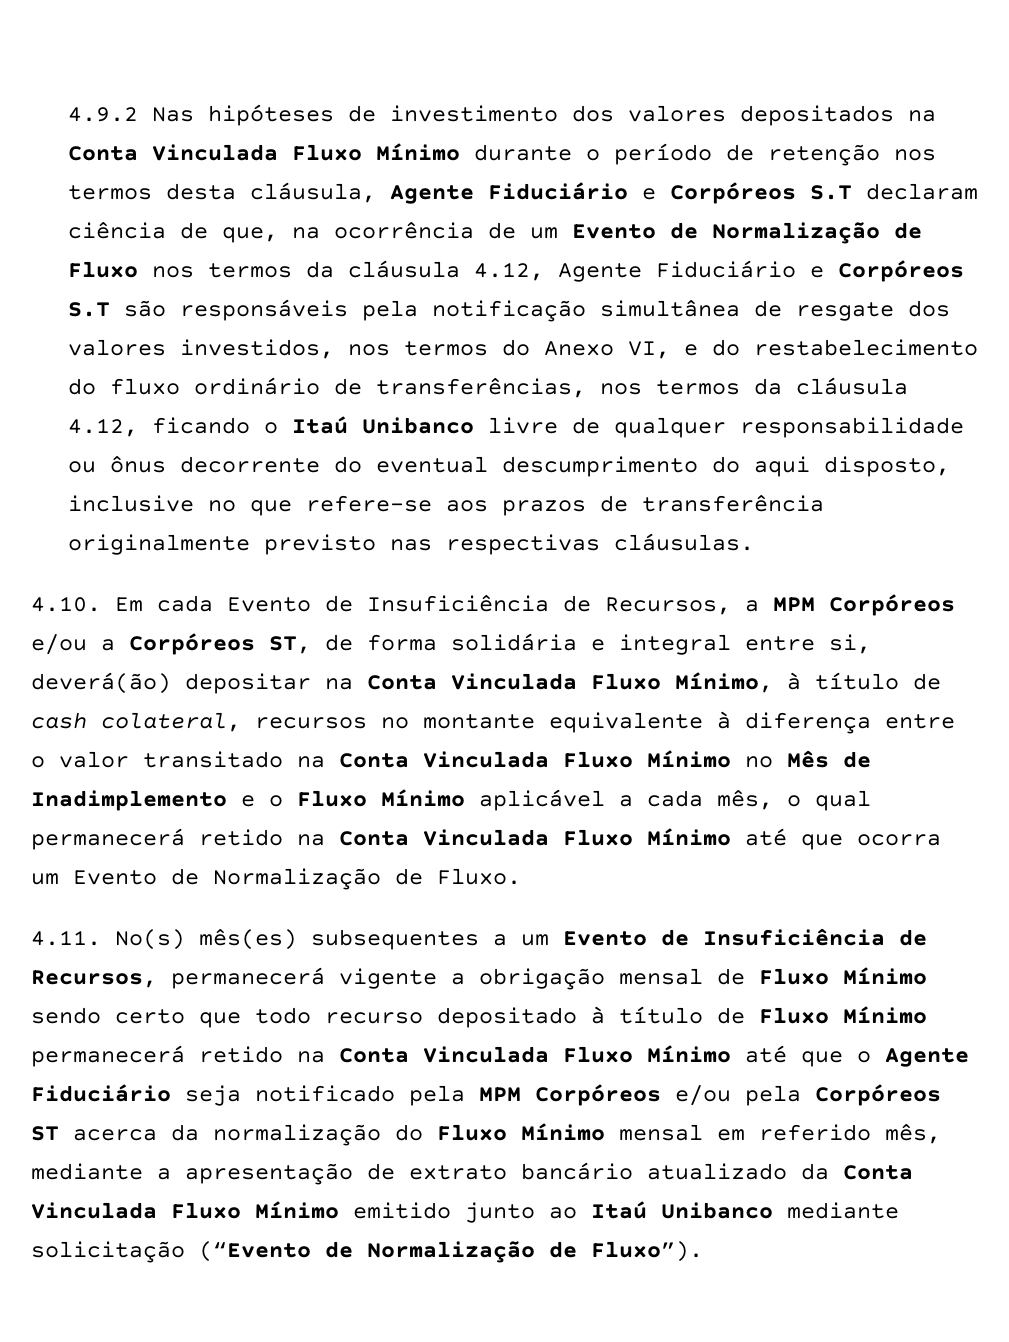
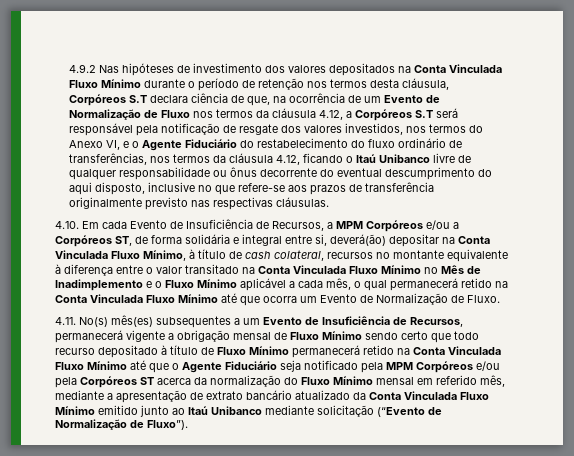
- 4.9.2 Nas hipóteses de investimento dos valores depositados na Conta Vinculada Fluxo Mínimo durante o período de retenção nos termos desta cláusula, Agente Fiduciário e Corpóreos S.T declaram ciência de que, na ocorrência de um Evento de Normalização de Fluxo nos termos da cláusula 4.12, Agente Fiduciário e Corpóreos S.T são responsáveis pela notificação simultânea de resgate dos valores investidos, nos termos do Anexo VI, e do restabelecimento do fluxo ordinário de transferências, nos termos da cláusula 4.12, ficando o Itaú Unibanco livre de qualquer responsabilidade ou ônus decorrente do eventual descumprimento do aqui disposto, inclusive no que refere-se aos prazos de transferência originalmente previsto nas respectivas cláusulas.
+ 4.9.2 Nas hipóteses de investimento dos valores depositados na Conta Vinculada Fluxo Mínimo durante o período de retenção nos termos desta cláusula, Corpóreos S.T declara ciência de que, na ocorrência de um Evento de Normalização de Fluxo nos termos da cláusula 4.12, a Corpóreos S.T será responsável pela notificação de resgate dos valores investidos, nos termos do Anexo VI, e o Agente Fiduciário do restabelecimento do fluxo ordinário de transferências, nos termos da cláusula 4.12, ficando o Itaú Unibanco livre de qualquer responsabilidade ou ônus decorrente do eventual descumprimento do aqui disposto, inclusive no que refere-se aos prazos de transferência originalmente previsto nas respectivas cláusulas.

